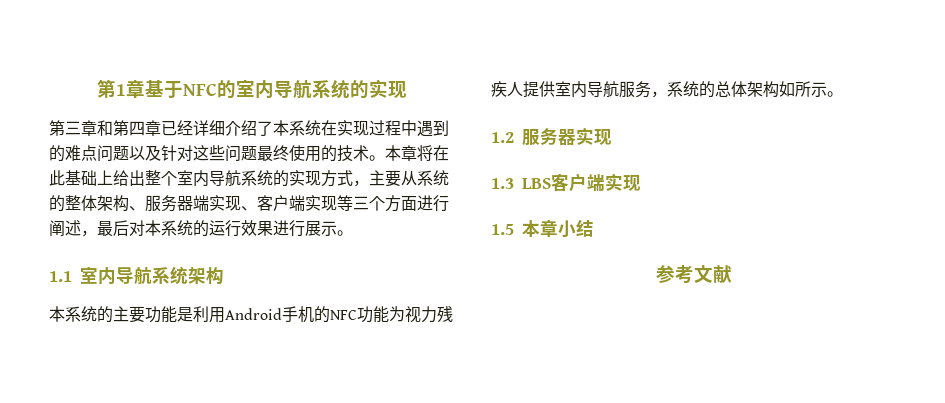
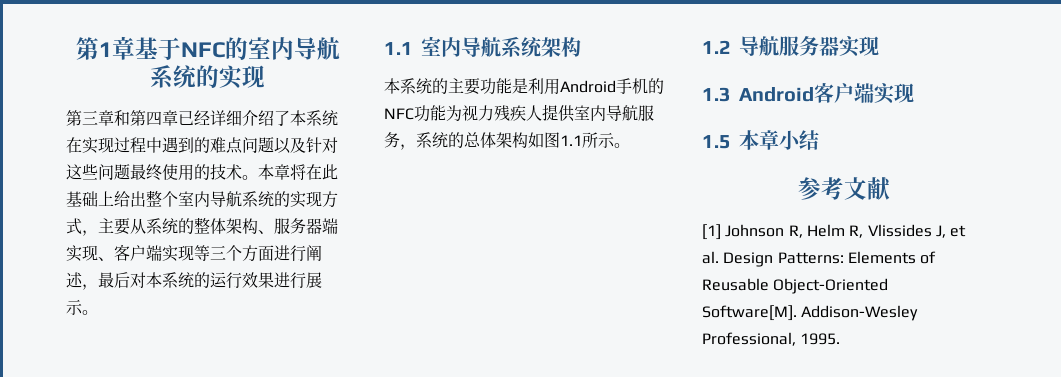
- 本系统的主要功能是利用Android手机的NFC功能为视力残疾人提供室内导航服务，系统的总体架构如所示。
+ 本系统的主要功能是利用Android手机的NFC功能为视力残疾人提供室内导航服务，系统的总体架构如图1.1所示。
- 1.2服务器实现
+ 1.2导航服务器实现
- 1.3 LBS客户端实现
+ 1.3 Android客户端实现
+ [1] Johnson R, Helm R, Vlissides J, et al. Design Patterns: Elements of Reusable Object-Oriented Software[M]. Addison-Wesley Professional, 1995.

